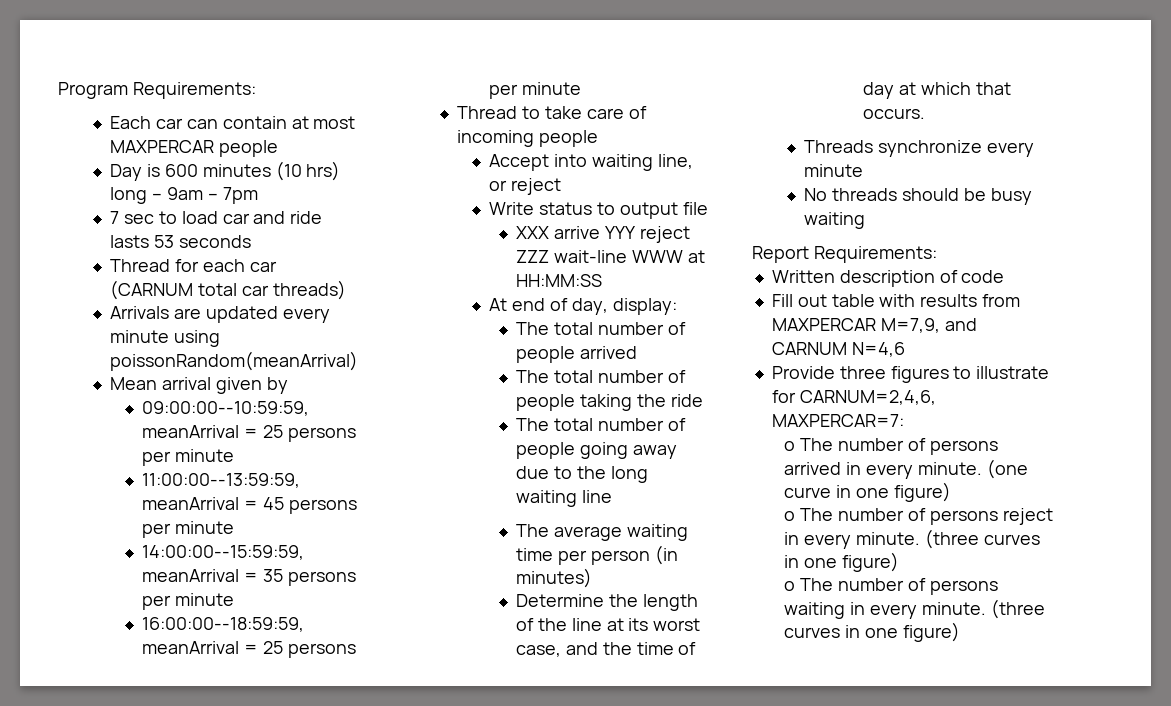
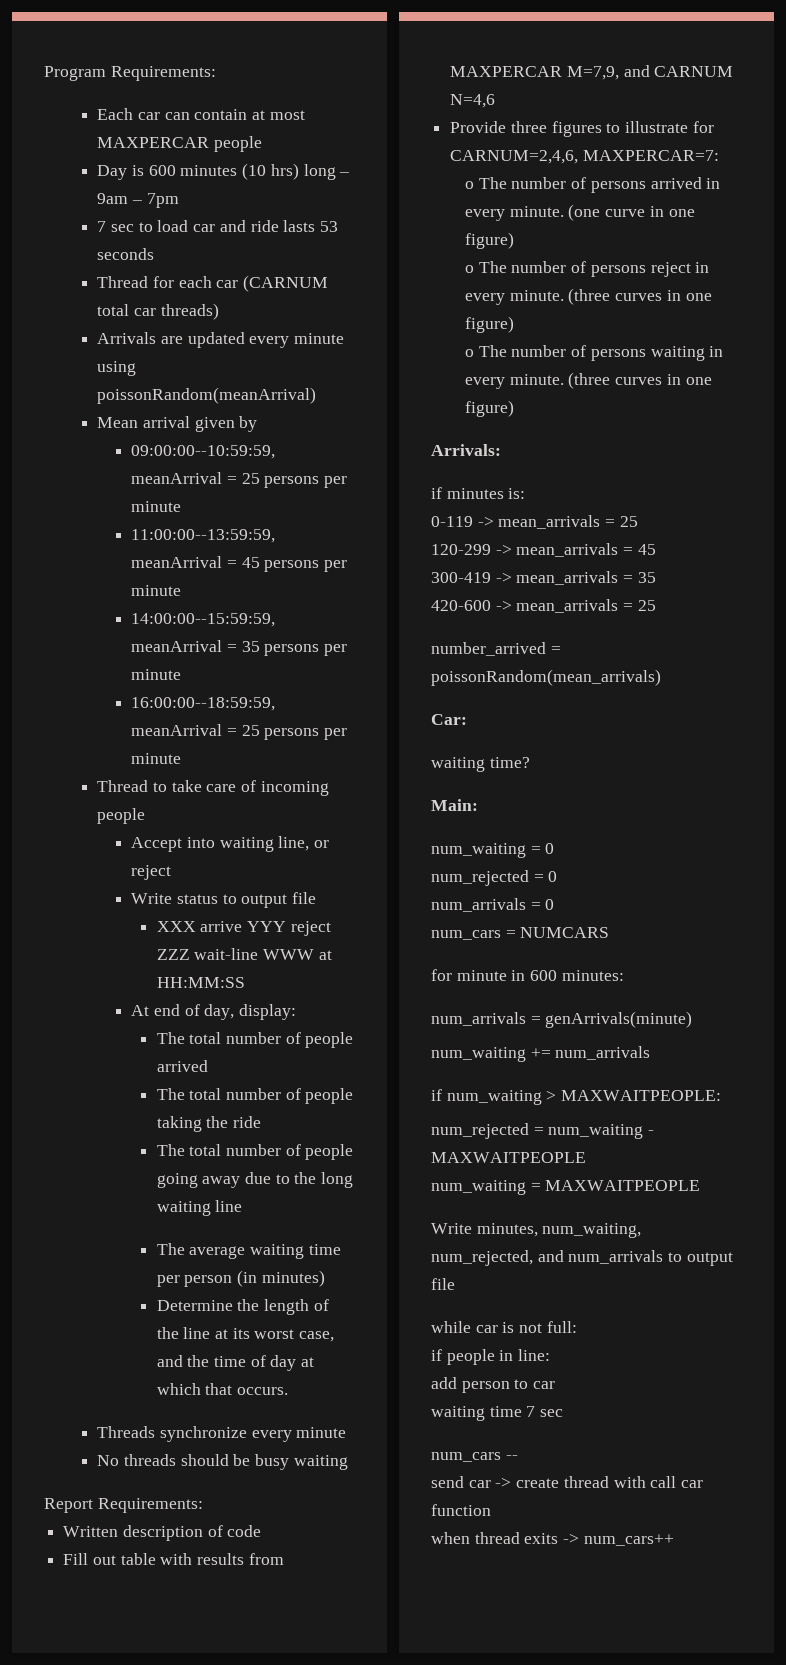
+ Arrivals:
+ if minutes is:
+ 0-119 -> mean_arrivals = 25
+ 120-299 -> mean_arrivals = 45
+ 300-419 -> mean_arrivals = 35
+ 420-600 -> mean_arrivals = 25
+ number_arrived = poissonRandom(mean_arrivals)
+ Car:
+ waiting time?
+ Main:
+ num_waiting = 0
+ num_rejected = 0
+ num_arrivals = 0
+ num_cars = NUMCARS
+ for minute in 600 minutes:
+ num_arrivals = genArrivals(minute)
+ num_waiting += num_arrivals
+ if num_waiting > MAXWAITPEOPLE:
+ num_rejected = num_waiting - MAXWAITPEOPLE
+ num_waiting = MAXWAITPEOPLE
+ Write minutes, num_waiting, num_rejected, and num_arrivals to output file
+ while car is not full:
+ if people in line:
+ add person to car
+ waiting time 7 sec
+ num_cars --
+ send car -> create thread with call car function
+ when thread exits -> num_cars++

